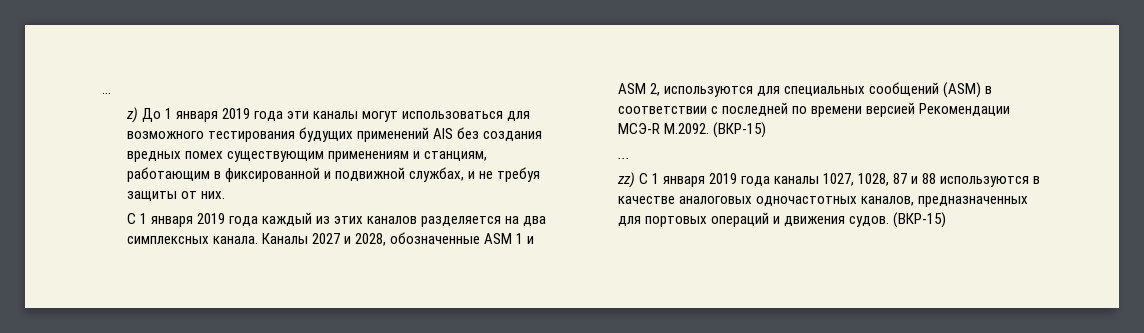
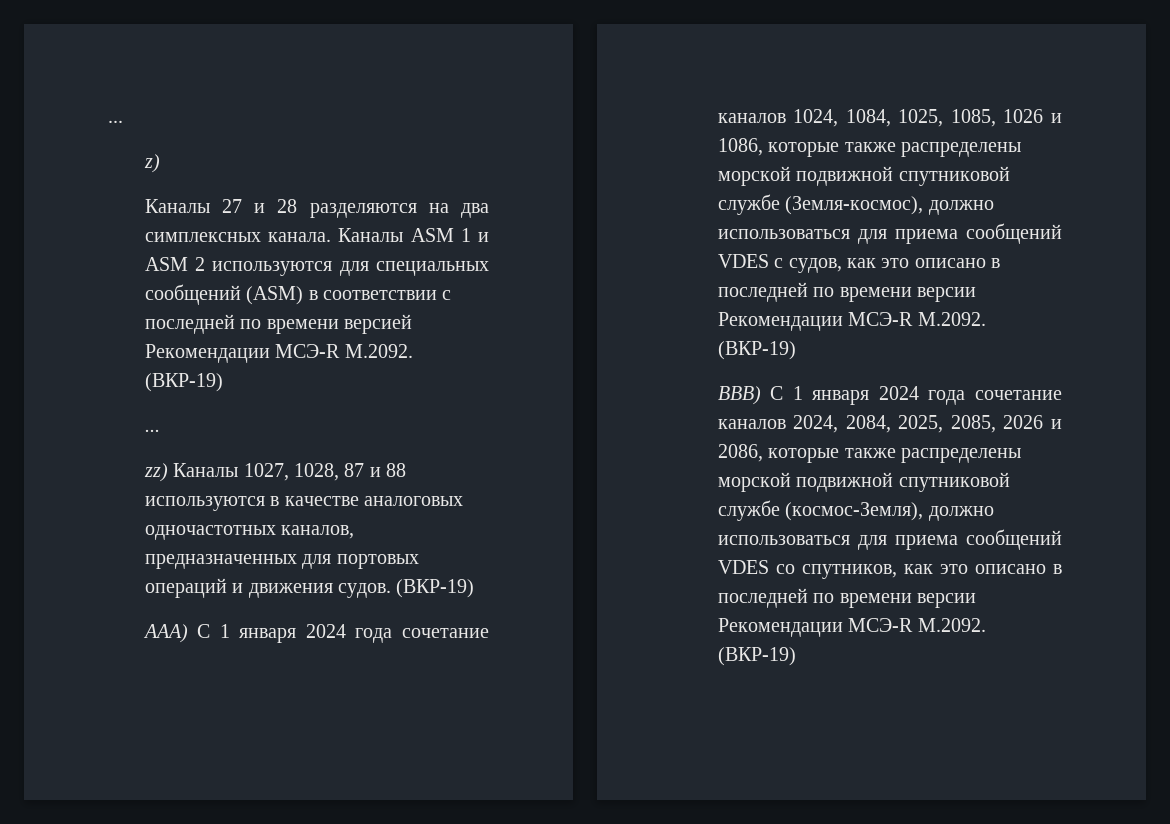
- z) До 1 января 2019 года эти каналы могут использоваться для возможного тестирования будущих применений AIS без создания вредных помех существующим применениям и станциям, работающим в фиксированной и подвижной службах, и не требуя защиты от них.
- С 1 января 2019 года каждый из этих каналов разделяется на два симплексных канала.
+ z)
+ Каналы 27 и 28 разделяются на два симплексных канала.
- Каналы 2027 и 2028, обозначенные ASM 1 и ASM 2, используются для специальных сообщений (ASM) в соответствии с последней по времени версией Рекомендации МСЭ-R M.2092. (ВКР-15)
+ Каналы ASM 1 и ASM 2 используются для специальных сообщений (ASM) в соответствии с последней по времени версией Рекомендации МСЭ-R M.2092. (ВКР-19)
- zz) С 1 января 2019 года каналы 1027, 1028, 87 и 88 используются в качестве аналоговых одночастотных каналов, предназначенных для портовых операций и движения судов. (ВКР-15)
+ zz) Каналы 1027, 1028, 87 и 88 используются в качестве аналоговых одночастотных каналов, предназначенных для портовых операций и движения судов. (ВКР-19)
+ AAA) С 1 января 2024 года сочетание каналов 1024, 1084, 1025, 1085, 1026 и 1086, которые также распределены морской подвижной спутниковой службе (Земля-космос), должно использоваться для приема сообщений VDES с судов, как это описано в последней по времени версии Рекомендации МСЭ-R М.2092. (ВКР-19)
+ BBB) С 1 января 2024 года сочетание каналов 2024, 2084, 2025, 2085, 2026 и 2086, которые также распределены морской подвижной спутниковой службе (космос-Земля), должно использоваться для приема сообщений VDES со спутников, как это описано в последней по времени версии Рекомендации МСЭ-R М.2092. (ВКР-19)

